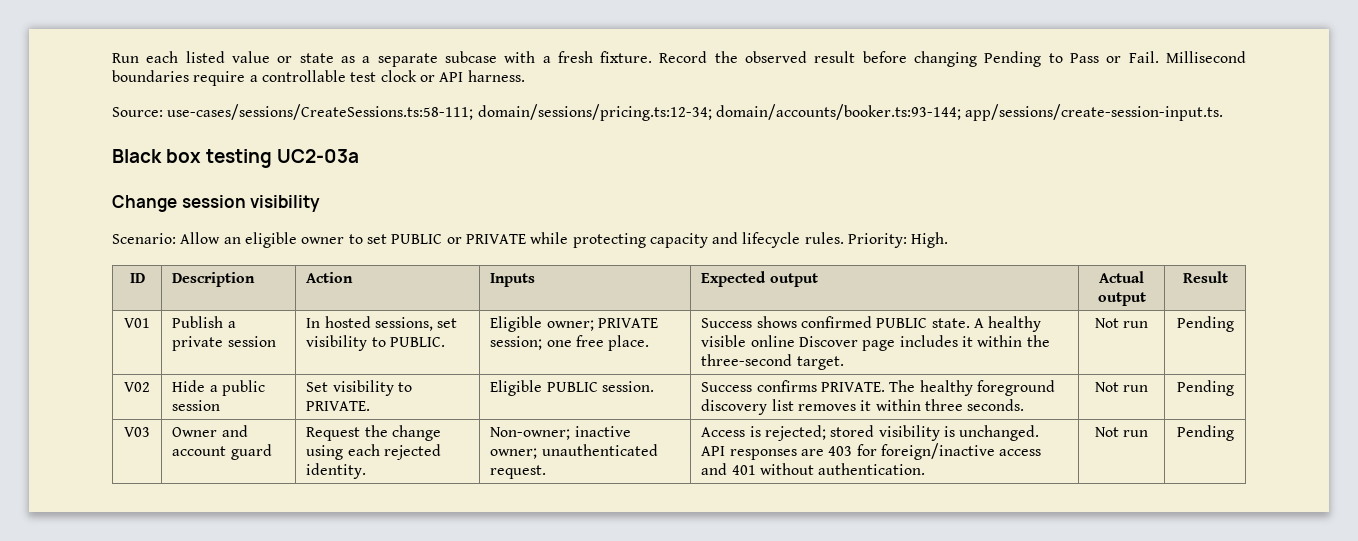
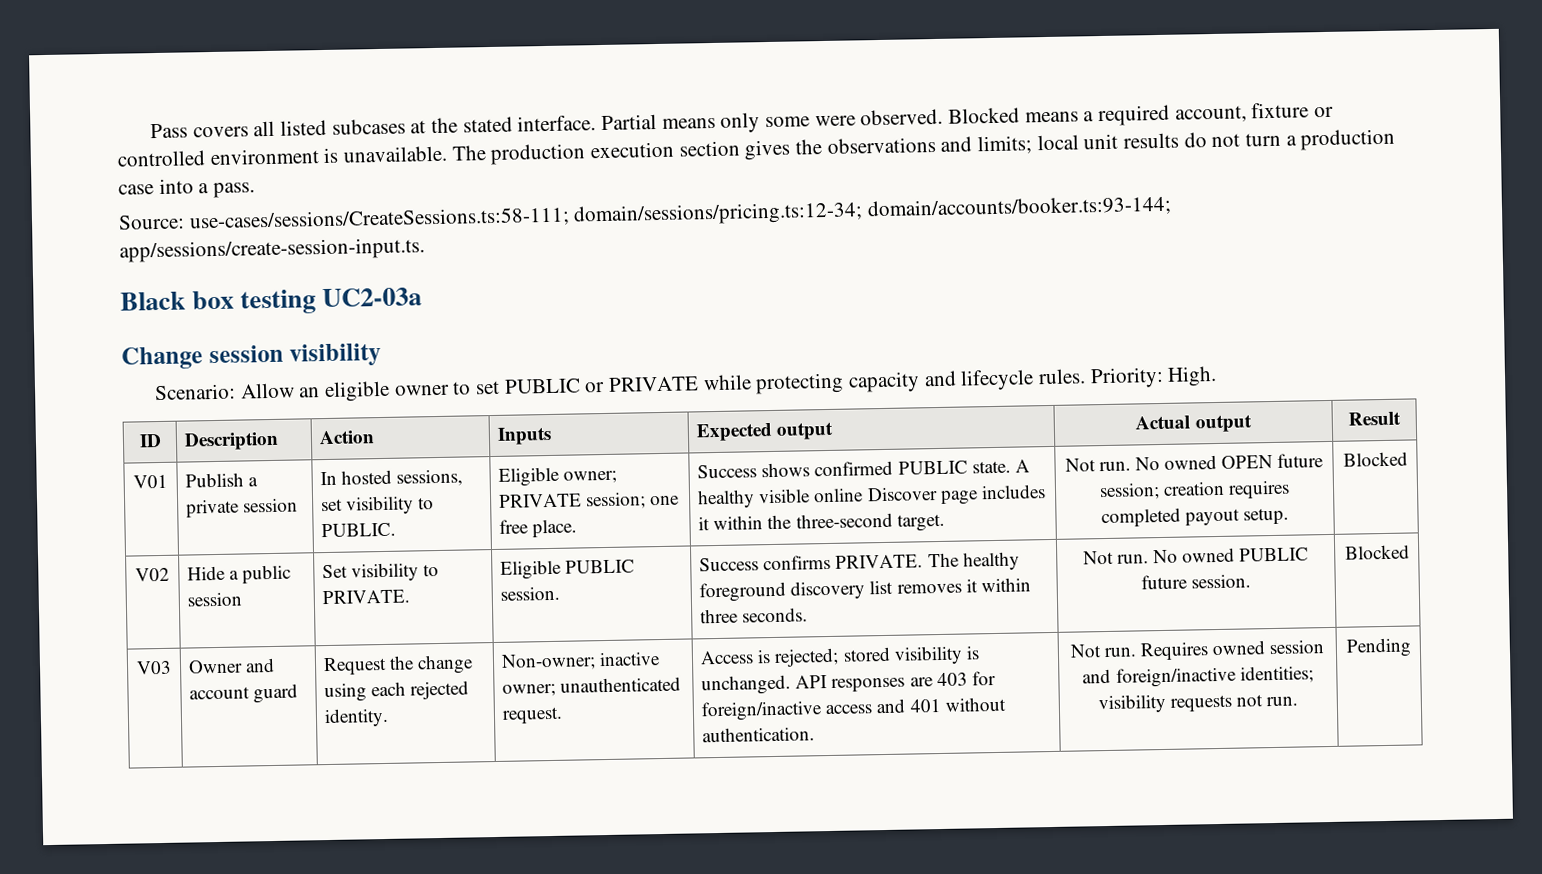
- Run each listed value or state as a separate subcase with a fresh fixture. Record the observed result before changing Pending to Pass or Fail. Millisecond boundaries require a controllable test clock or API harness.
+ Pass covers all listed subcases at the stated interface. Partial means only some were observed. Blocked means a required account, fixture or controlled environment is unavailable. The production execution section gives the observations and limits; local unit results do not turn a production case into a pass.
- A healthy visible online Discover page includes it within the three-second target. | Not run | Pending
+ A healthy visible online Discover page includes it within the three-second target. | Not run. No owned OPEN future session; creation requires completed payout setup. | Blocked
- V02 | Hide a public session | Set visibility to PRIVATE. | Eligible PUBLIC session. | Success confirms PRIVATE. The healthy foreground discovery list removes it within three seconds. | Not run | Pending
+ V02 | Hide a public session | Set visibility to PRIVATE. | Eligible PUBLIC session. | Success confirms PRIVATE. The healthy foreground discovery list removes it within three seconds. | Not run. No owned PUBLIC future session. | Blocked
- API responses are 403 for foreign/inactive access and 401 without authentication. | Not run
+ API responses are 403 for foreign/inactive access and 401 without authentication. | Not run. Requires owned session and foreign/inactive identities; visibility requests not run.

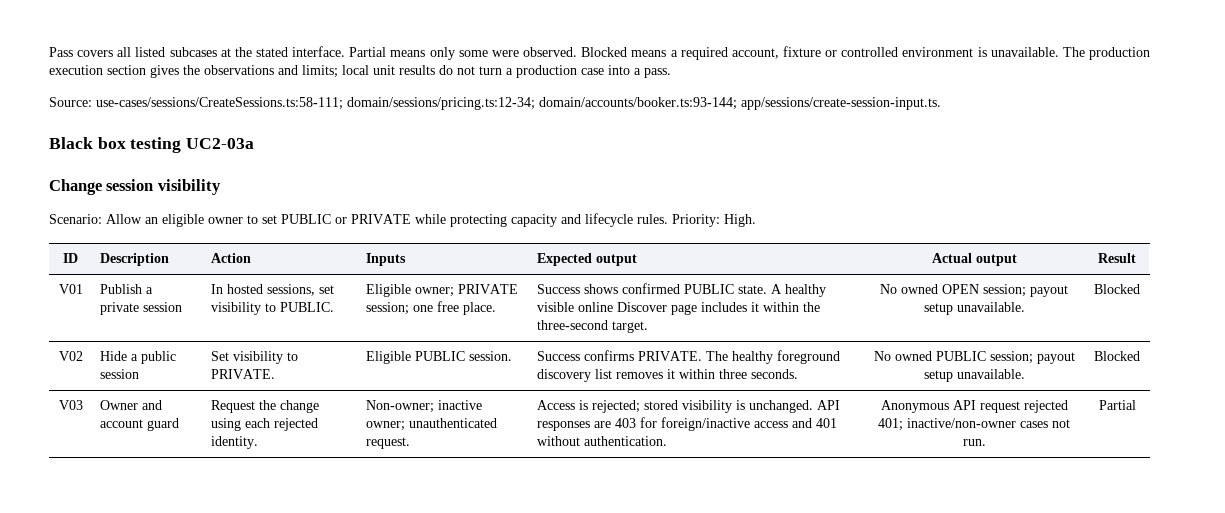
- A healthy visible online Discover page includes it within the three-second target. | Not run. No owned OPEN future session; creation requires completed payout setup.
+ A healthy visible online Discover page includes it within the three-second target. | No owned OPEN session; payout setup unavailable.
- V02 | Hide a public session | Set visibility to PRIVATE. | Eligible PUBLIC session. | Success confirms PRIVATE. The healthy foreground discovery list removes it within three seconds. | Not run. No owned PUBLIC future session. | Blocked
+ V02 | Hide a public session | Set visibility to PRIVATE. | Eligible PUBLIC session. | Success confirms PRIVATE. The healthy foreground discovery list removes it within three seconds. | No owned PUBLIC session; payout setup unavailable. | Blocked
- Not run. Requires owned session and foreign/inactive identities; visibility requests not run. | Pending
+ Anonymous API request rejected 401; inactive/non-owner cases not run. | Partial

